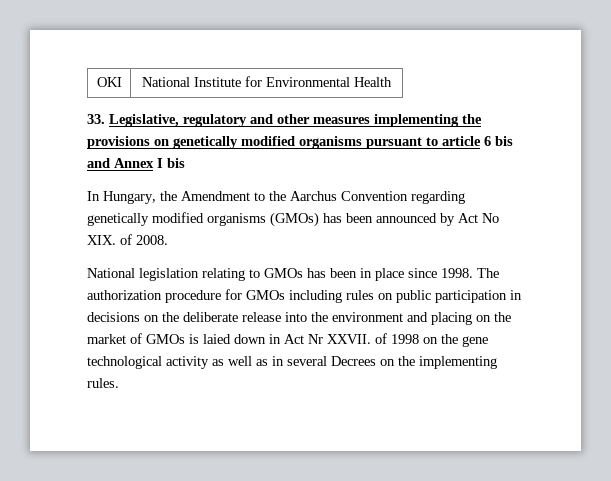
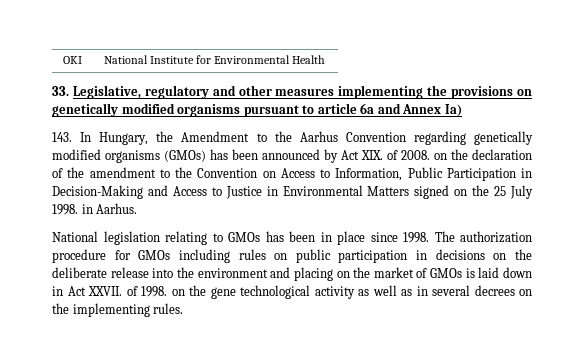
- 33. Legislative, regulatory and other measures implementing the provisions on genetically modified organisms pursuant to article 6 bis and Annex I bis
- In Hungary, the Amendment to the Aarchus Convention regarding genetically modified organisms (GMOs) has been announced by Act No XIX. of 2008.
+ 33. Legislative, regulatory and other measures implementing the provisions on genetically modified organisms pursuant to article 6a and Annex Ia)
+ 143. In Hungary, the Amendment to the Aarhus Convention regarding genetically modified organisms (GMOs) has been announced by Act XIX. of 2008. on the declaration of the amendment to the Convention on Access to Information, Public Participation in Decision-Making and Access to Justice in Environmental Matters signed on the 25 July 1998. in Aarhus.
- The authorization procedure for GMOs including rules on public participation in decisions on the deliberate release into the environment and placing on the market of GMOs is laied down in Act Nr XXVII. of 1998 on the gene technological activity as well as in several Decrees on the implementing rules.
+ The authorization procedure for GMOs including rules on public participation in decisions on the deliberate release into the environment and placing on the market of GMOs is laid down in Act XXVII. of 1998. on the gene technological activity as well as in several decrees on the implementing rules.

